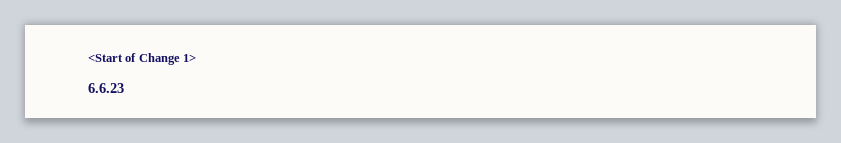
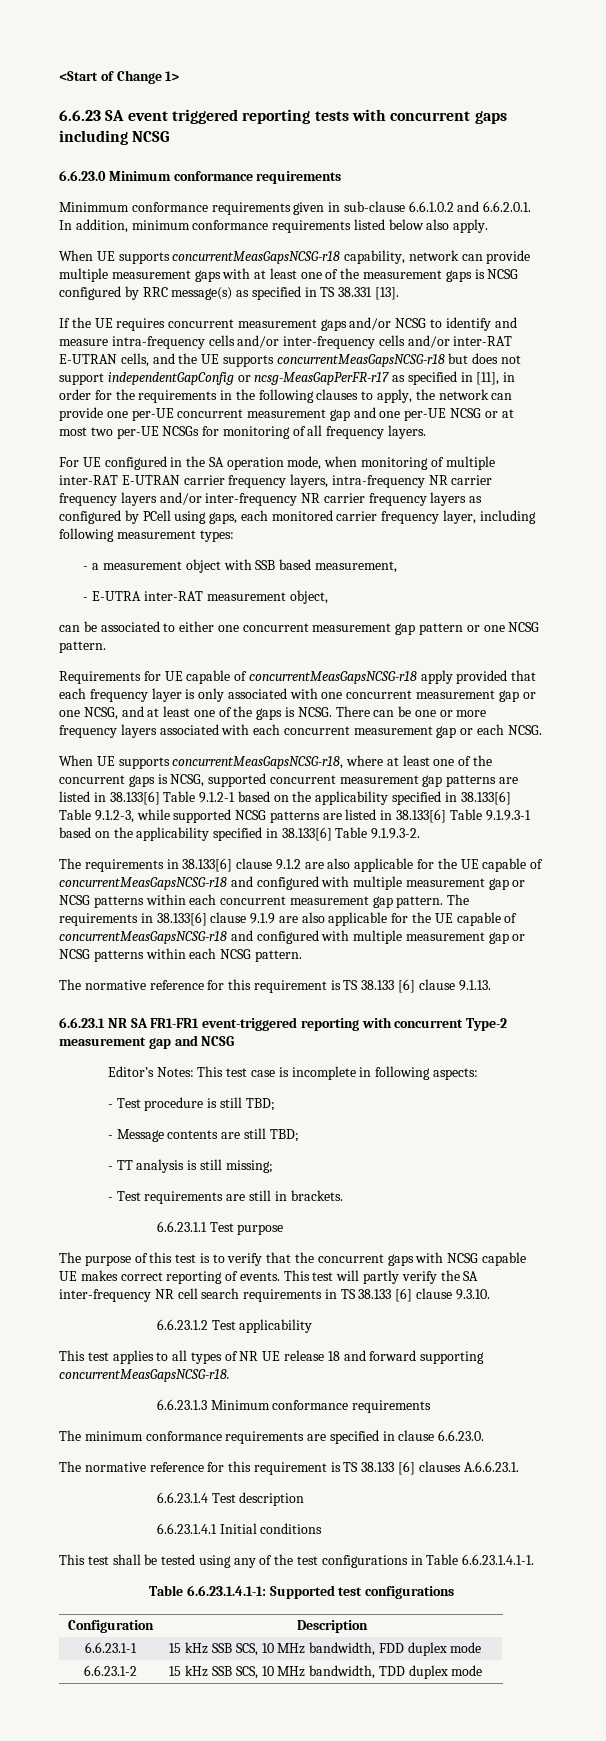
- 6.6.23
+ 6.6.23 SA event triggered reporting tests with concurrent gaps including NCSG
+ 6.6.23.0 Minimum conformance requirements
+ Minimmum conformance requirements given in sub-clause 6.6.1.0.2 and 6.6.2.0.1. In addition, minimum conformance requirements listed below also apply.
+ When UE supports concurrentMeasGapsNCSG-r18 capability, network can provide multiple measurement gaps with at least one of the measurement gaps is NCSG configured by RRC message(s) as specified in TS 38.331 [13].
+ If the UE requires concurrent measurement gaps and/or NCSG to identify and measure intra-frequency cells and/or inter-frequency cells and/or inter-RAT E-UTRAN cells, and the UE supports concurrentMeasGapsNCSG-r18 but does not support independentGapConfig or ncsg-MeasGapPerFR-r17 as specified in [11], in order for the requirements in the following clauses to apply, the network can provide one per-UE concurrent measurement gap and one per-UE NCSG or at most two per-UE NCSGs for monitoring of all frequency layers.
+ For UE configured in the SA operation mode, when monitoring of multiple inter-RAT E-UTRAN carrier frequency layers, intra-frequency NR carrier frequency layers and/or inter-frequency NR carrier frequency layers as configured by PCell using gaps, each monitored carrier frequency layer, including following measurement types:
+ - a measurement object with SSB based measurement,
+ - E-UTRA inter-RAT measurement object,
+ can be associated to either one concurrent measurement gap pattern or one NCSG pattern.
+ Requirements for UE capable of concurrentMeasGapsNCSG-r18 apply provided that each frequency layer is only associated with one concurrent measurement gap or one NCSG, and at least one of the gaps is NCSG. There can be one or more frequency layers associated with each concurrent measurement gap or each NCSG.
+ When UE supports concurrentMeasGapsNCSG-r18, where at least one of the concurrent gaps is NCSG, supported concurrent measurement gap patterns are listed in 38.133[6] Table 9.1.2-1 based on the applicability specified in 38.133[6] Table 9.1.2-3, while supported NCSG patterns are listed in 38.133[6] Table 9.1.9.3-1 based on the applicability specified in 38.133[6] Table 9.1.9.3-2.
+ The requirements in 38.133[6] clause 9.1.2 are also applicable for the UE capable of concurrentMeasGapsNCSG-r18 and configured with multiple measurement gap or NCSG patterns within each concurrent measurement gap pattern. The requirements in 38.133[6] clause 9.1.9 are also applicable for the UE capable of concurrentMeasGapsNCSG-r18 and configured with multiple measurement gap or NCSG patterns within each NCSG pattern.
+ The normative reference for this requirement is TS 38.133 [6] clause 9.1.13.
+ 6.6.23.1 NR SA FR1-FR1 event-triggered reporting with concurrent Type-2 measurement gap and NCSG
+ Editor’s Notes: This test case is incomplete in following aspects:
+ - Test procedure is still TBD;
+ - Message contents are still TBD;
+ - TT analysis is still missing;
+ - Test requirements are still in brackets.
+ 6.6.23.1.1 Test purpose
+ The purpose of this test is to verify that the concurrent gaps with NCSG capable UE makes correct reporting of events. This test will partly verify the SA inter-frequency NR cell search requirements in TS 38.133 [6] clause 9.3.10.
+ 6.6.23.1.2 Test applicability
+ This test applies to all types of NR UE release 18 and forward supporting concurrentMeasGapsNCSG-r18.
+ 6.6.23.1.3 Minimum conformance requirements
+ The minimum conformance requirements are specified in clause 6.6.23.0.
+ The normative reference for this requirement is TS 38.133 [6] clauses A.6.6.23.1.
+ 6.6.23.1.4 Test description
+ 6.6.23.1.4.1 Initial conditions
+ This test shall be tested using any of the test configurations in Table 6.6.23.1.4.1-1.
+ Table 6.6.23.1.4.1-1: Supported test configurations
+ Configuration | Description
+ 6.6.23.1-1 | 15 kHz SSB SCS, 10 MHz bandwidth, FDD duplex mode
+ 6.6.23.1-2 | 15 kHz SSB SCS, 10 MHz bandwidth, TDD duplex mode

